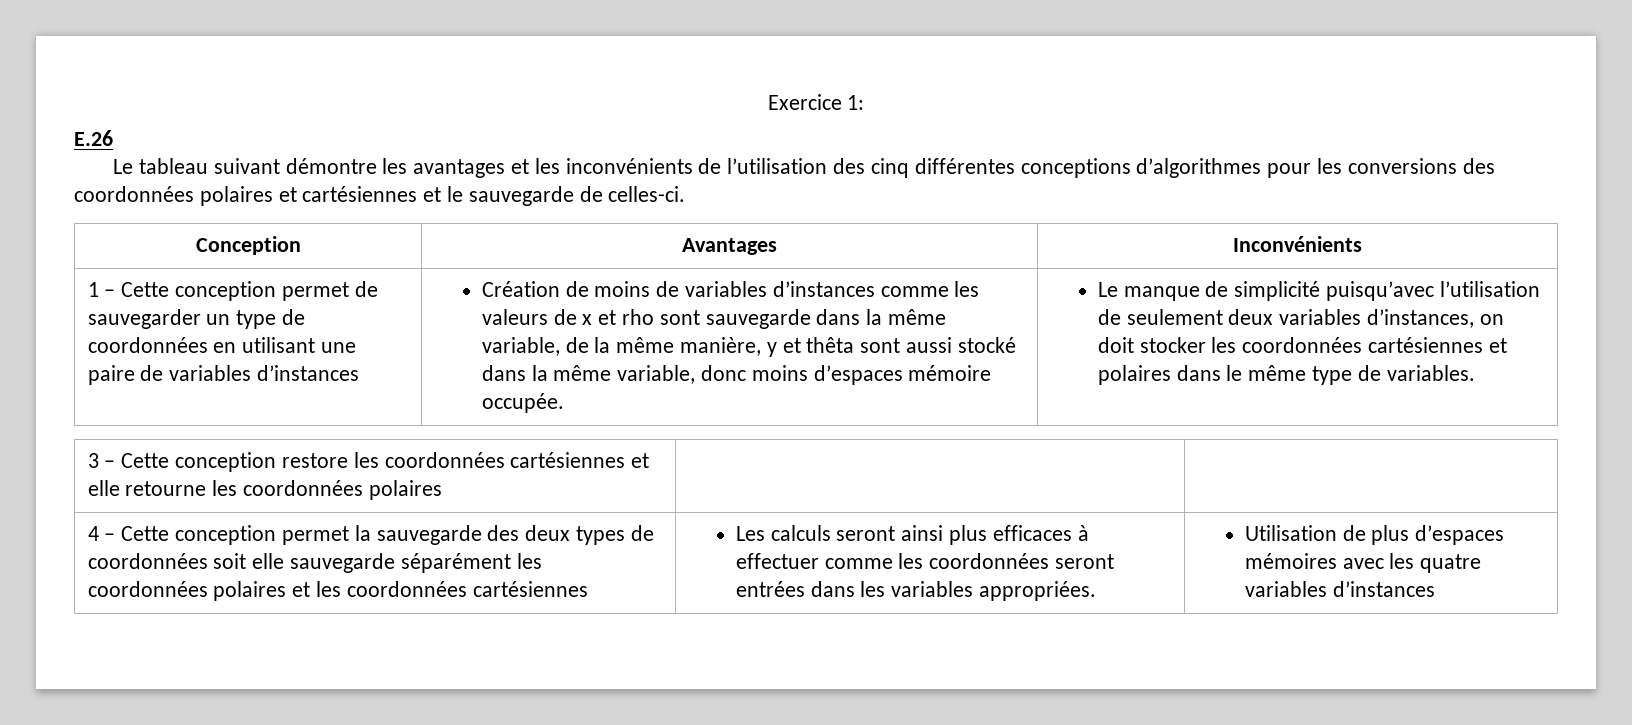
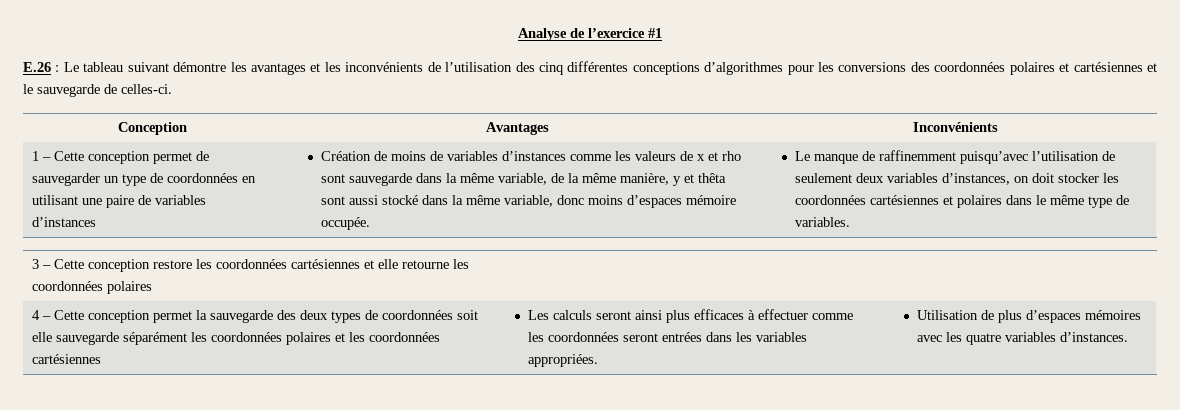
- Exercice 1:
+ Analyse de l’exercice #1
- E.26
- Le tableau suivant démontre les avantages et les inconvénients de l’utilisation des cinq différentes conceptions d’algorithmes pour les conversions des coordonnées polaires et cartésiennes et le sauvegarde de celles-ci.
+ E.26 : Le tableau suivant démontre les avantages et les inconvénients de l’utilisation des cinq différentes conceptions d’algorithmes pour les conversions des coordonnées polaires et cartésiennes et le sauvegarde de celles-ci.
- Le manque de simplicité puisqu’avec l’utilisation de seulement deux variables d’instances, on doit stocker les coordonnées cartésiennes et polaires dans le même type de variables.
+ Le manque de raffinemment puisqu’avec l’utilisation de seulement deux variables d’instances, on doit stocker les coordonnées cartésiennes et polaires dans le même type de variables.
- Utilisation de plus d’espaces mémoires avec les quatre variables d’instances
+ Utilisation de plus d’espaces mémoires avec les quatre variables d’instances.

